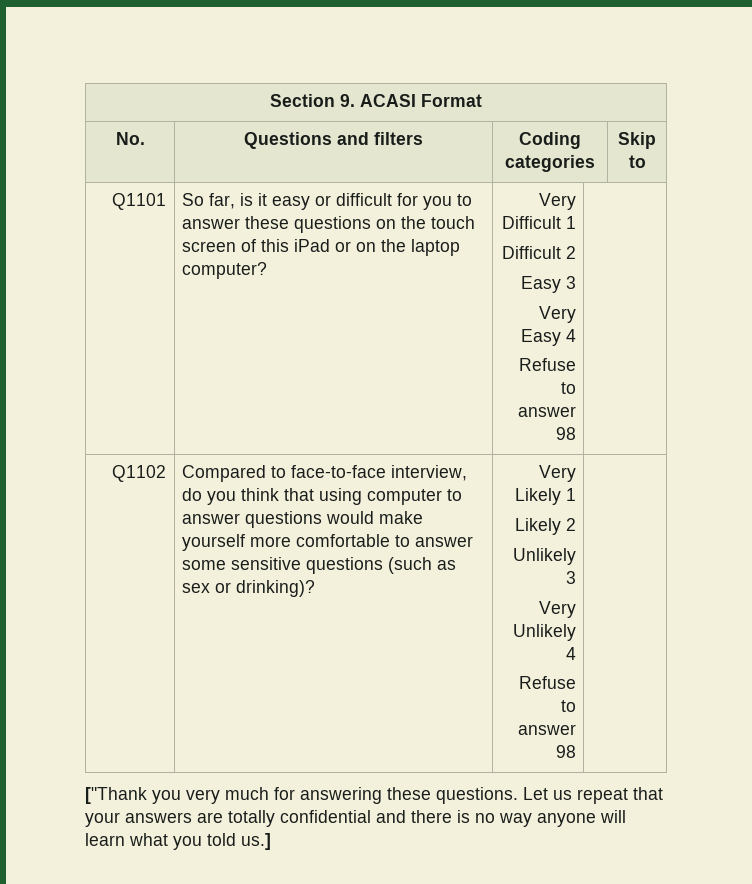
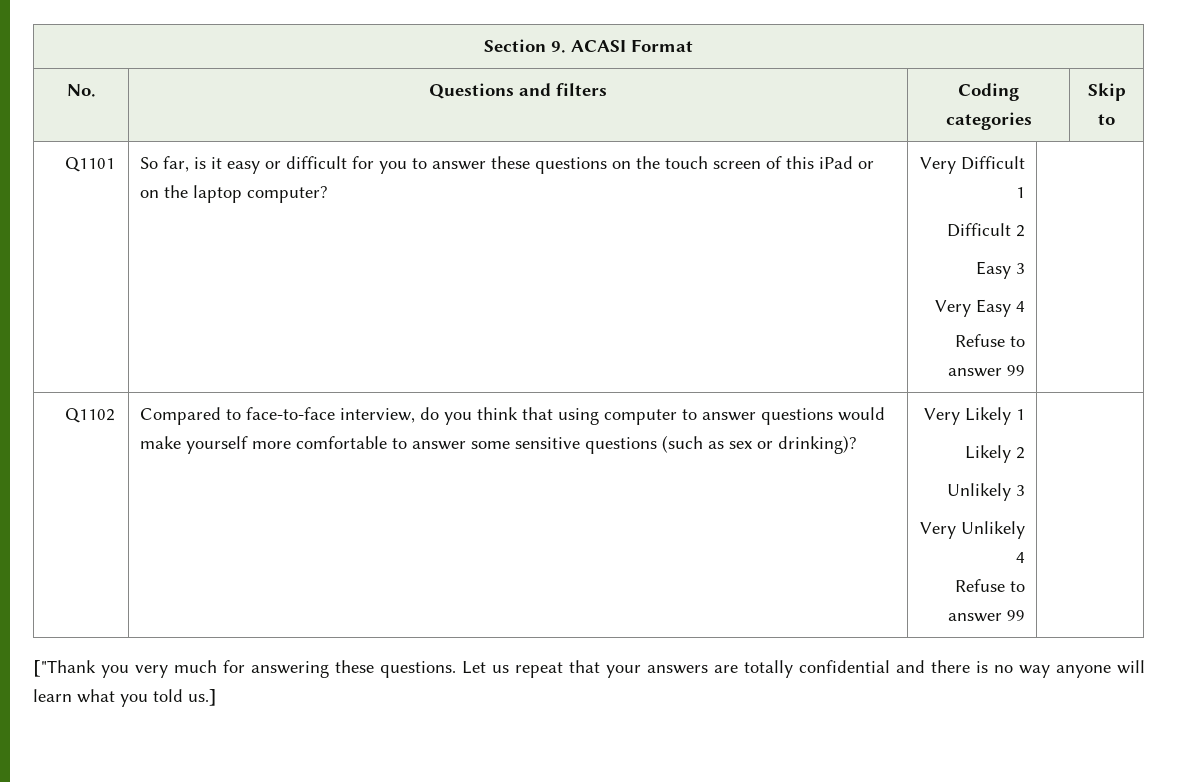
  Q1101 | So far, is it easy or difficult for you to answer these questions on the touch screen of this iPad or on the laptop computer? | Very Difficult 1
  Difficult 2
  Easy 3
  Very Easy 4
- Refuse to answer 98 |
+ Refuse to answer 99 |
  Very Unlikely 4
- Refuse to answer 98
+ Refuse to answer 99

